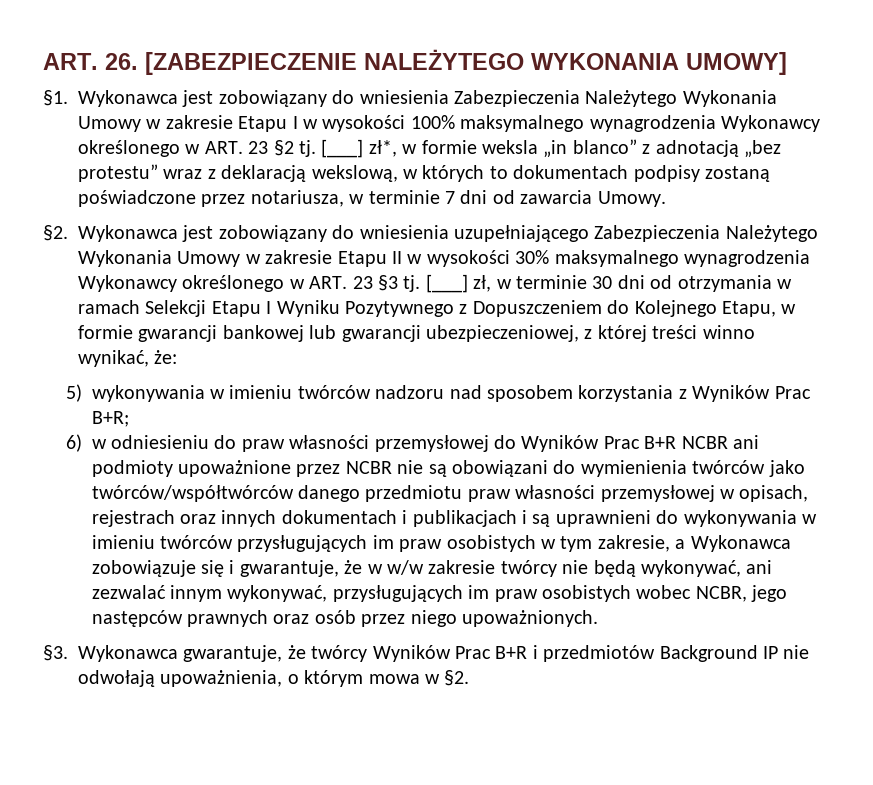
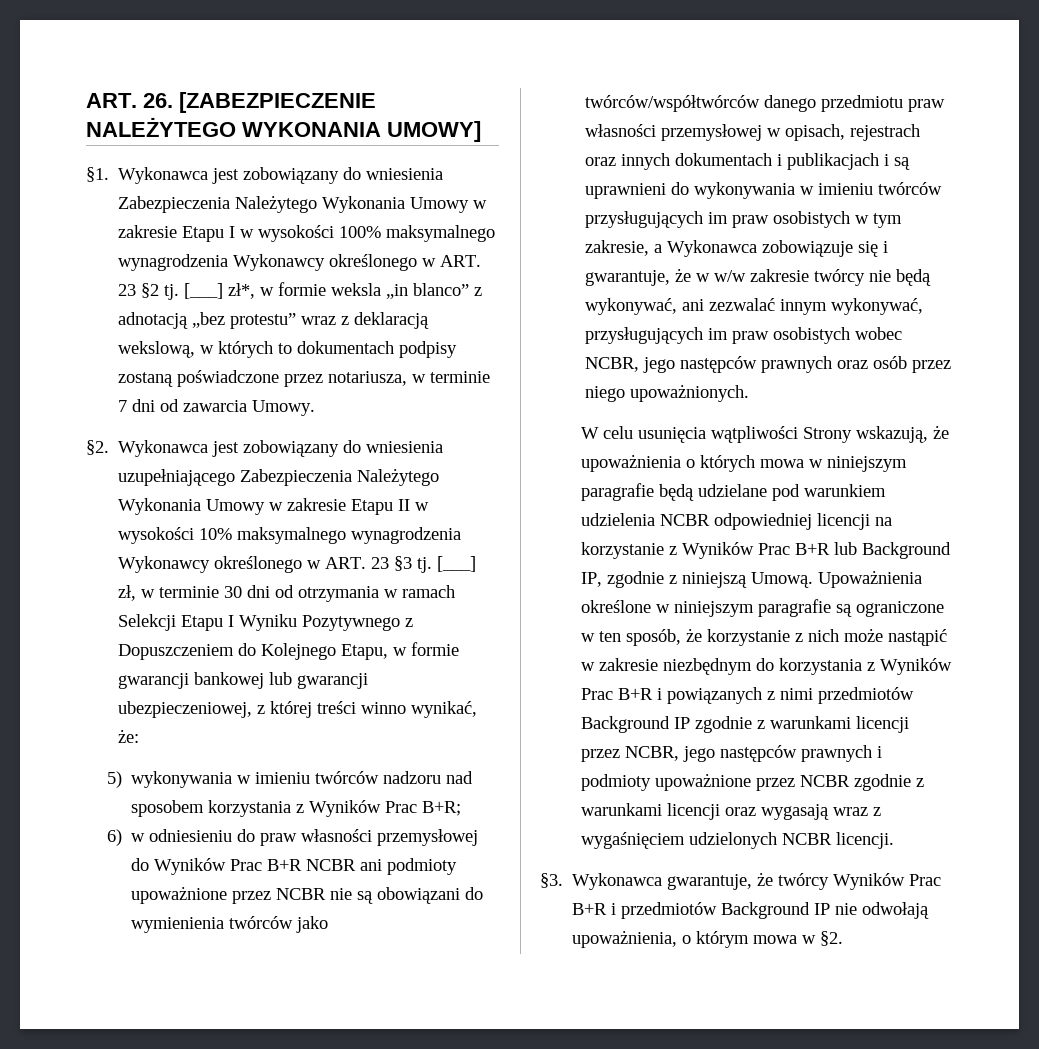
- Wykonawca jest zobowiązany do wniesienia uzupełniającego Zabezpieczenia Należytego Wykonania Umowy w zakresie Etapu II w wysokości 30% maksymalnego wynagrodzenia Wykonawcy określonego w ART. 23 §3 tj.
+ Wykonawca jest zobowiązany do wniesienia uzupełniającego Zabezpieczenia Należytego Wykonania Umowy w zakresie Etapu II w wysokości 10% maksymalnego wynagrodzenia Wykonawcy określonego w ART. 23 §3 tj.
+ W celu usunięcia wątpliwości Strony wskazują, że upoważnienia o których mowa w niniejszym paragrafie będą udzielane pod warunkiem udzielenia NCBR odpowiedniej licencji na korzystanie z Wyników Prac B+R lub Background IP, zgodnie z niniejszą Umową. Upoważnienia określone w niniejszym paragrafie są ograniczone w ten sposób, że korzystanie z nich może nastąpić w zakresie niezbędnym do korzystania z Wyników Prac B+R i powiązanych z nimi przedmiotów Background IP zgodnie z warunkami licencji przez NCBR, jego następców prawnych i podmioty upoważnione przez NCBR zgodnie z warunkami licencji oraz wygasają wraz z wygaśnięciem udzielonych NCBR licencji.

